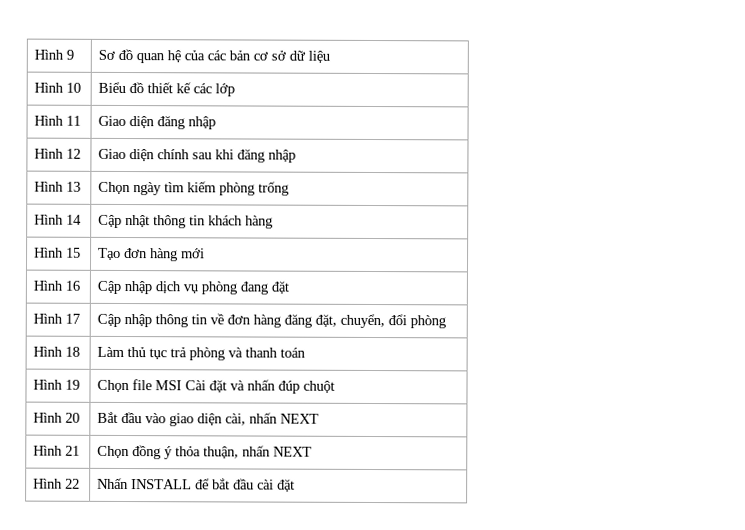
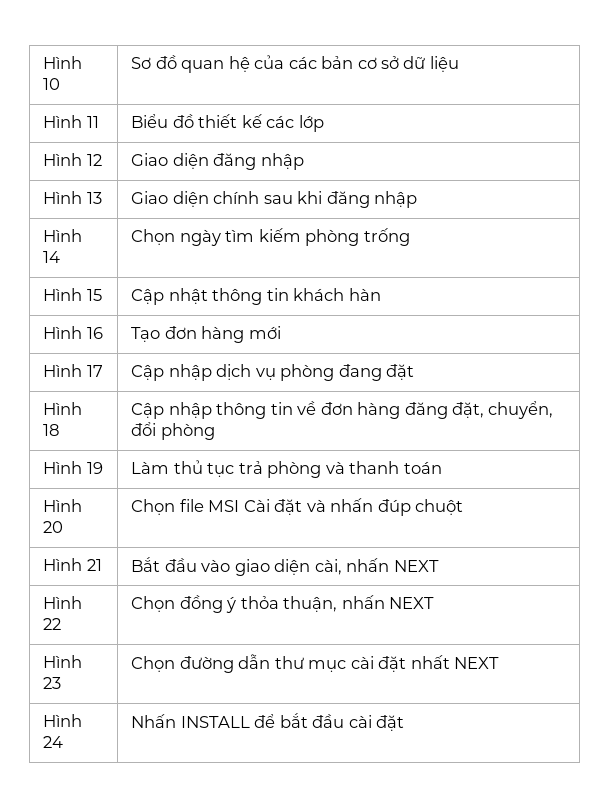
- Hình 9 | Sơ đồ quan hệ của các bản cơ sở dữ liệu
+ Hình 10 | Sơ đồ quan hệ của các bản cơ sở dữ liệu
- Hình 10 | Biểu đồ thiết kế các lớp
+ Hình 11 | Biểu đồ thiết kế các lớp
- Hình 11 | Giao diện đăng nhập
+ Hình 12 | Giao diện đăng nhập
- Hình 12 | Giao diện chính sau khi đăng nhập
+ Hình 13 | Giao diện chính sau khi đăng nhập
- Hình 13 | Chọn ngày tìm kiếm phòng trống
+ Hình 14 | Chọn ngày tìm kiếm phòng trống
- Hình 14 | Cập nhật thông tin khách hàng
- Hình 15 | Tạo đơn hàng mới
+ Hình 15 | Cập nhật thông tin khách hàn
+ Hình 16 | Tạo đơn hàng mới
- Hình 16 | Cập nhập dịch vụ phòng đang đặt
+ Hình 17 | Cập nhập dịch vụ phòng đang đặt
- Hình 17 | Cập nhập thông tin về đơn hàng đăng đặt, chuyển, đổi phòng
+ Hình 18 | Cập nhập thông tin về đơn hàng đăng đặt, chuyển, đổi phòng
- Hình 18 | Làm thủ tục trả phòng và thanh toán
+ Hình 19 | Làm thủ tục trả phòng và thanh toán
- Hình 19 | Chọn file MSI Cài đặt và nhấn đúp chuột
+ Hình 20 | Chọn file MSI Cài đặt và nhấn đúp chuột
- Hình 20 | Bắt đầu vào giao diện cài, nhấn NEXT
+ Hình 21 | Bắt đầu vào giao diện cài, nhấn NEXT
- Hình 21 | Chọn đồng ý thỏa thuận, nhấn NEXT
+ Hình 22 | Chọn đồng ý thỏa thuận, nhấn NEXT
- Hình 22 | Nhấn INSTALL để bắt đầu cài đặt
+ Hình 23 | Chọn đường dẫn thư mục cài đặt nhất NEXT
+ Hình 24 | Nhấn INSTALL để bắt đầu cài đặt

